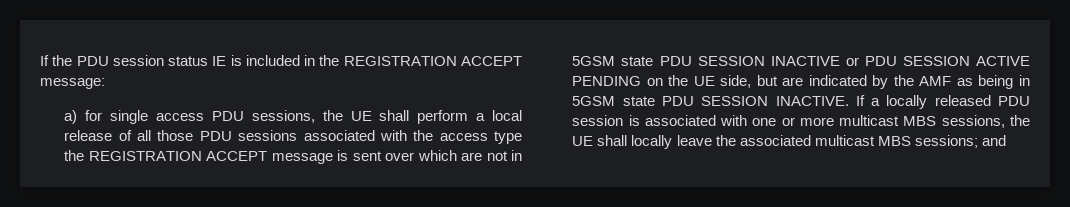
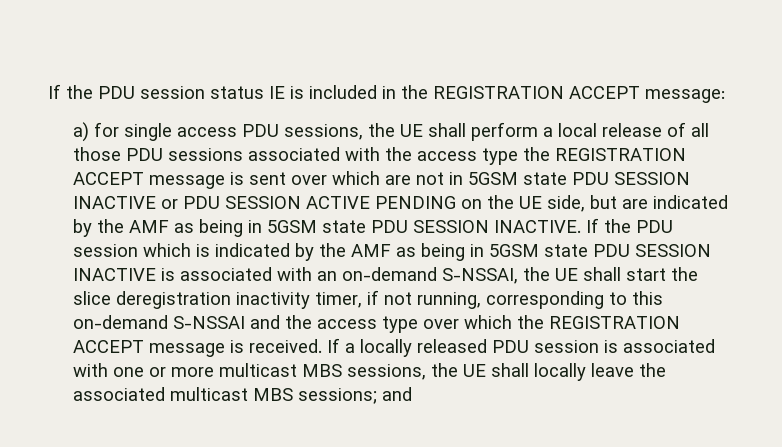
- If a locally released PDU session is associated with one or more multicast MBS sessions, the UE shall locally leave the associated multicast MBS sessions; and
+ If the PDU session which is indicated by the AMF as being in 5GSM state PDU SESSION INACTIVE is associated with an on-demand S-NSSAI, the UE shall start the slice deregistration inactivity timer, if not running, corresponding to this on-demand S-NSSAI and the access type over which the REGISTRATION ACCEPT message is received. If a locally released PDU session is associated with one or more multicast MBS sessions, the UE shall locally leave the associated multicast MBS sessions; and

